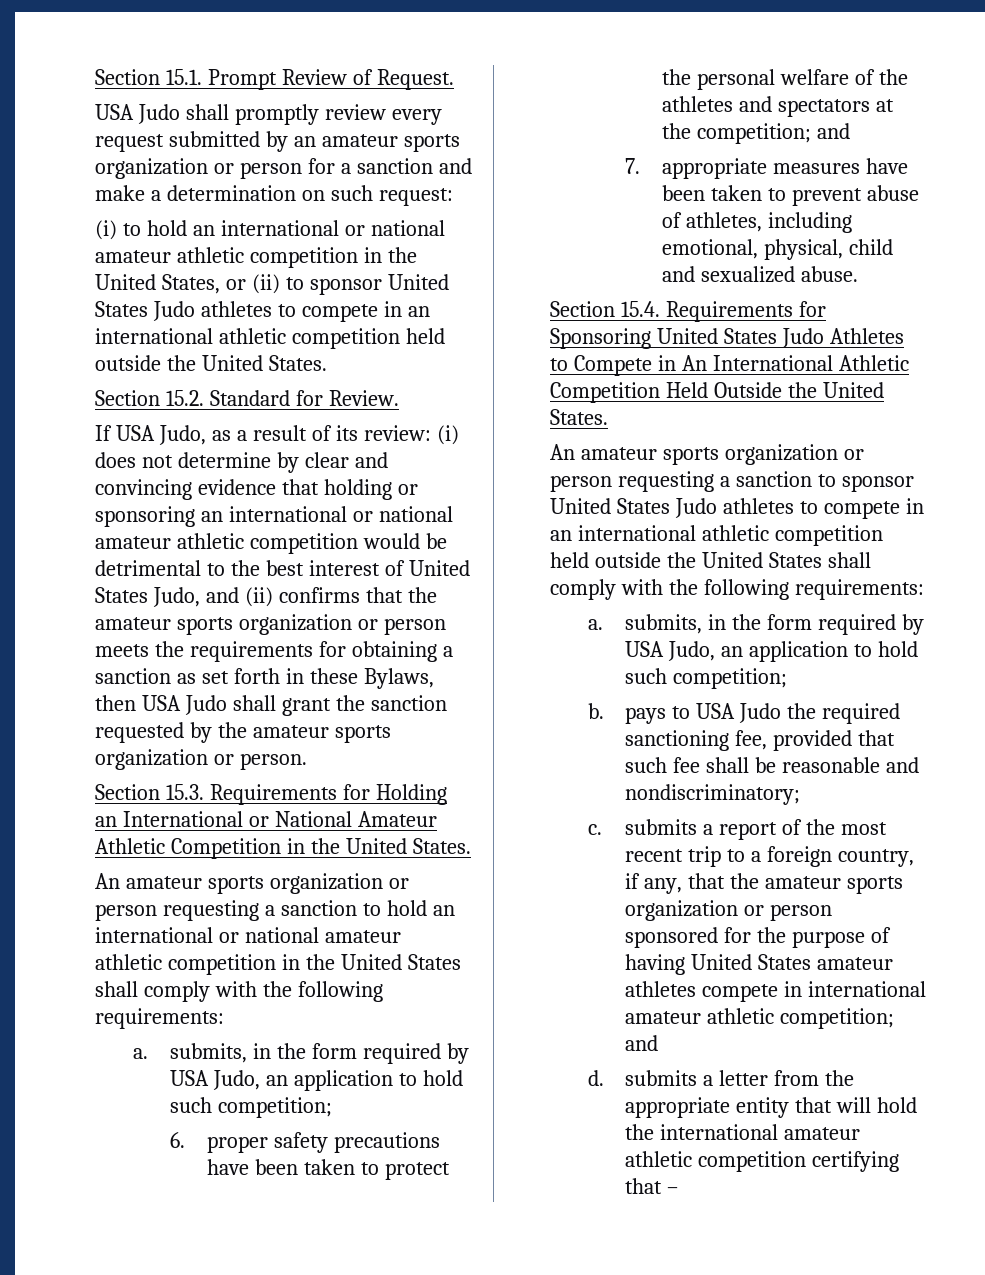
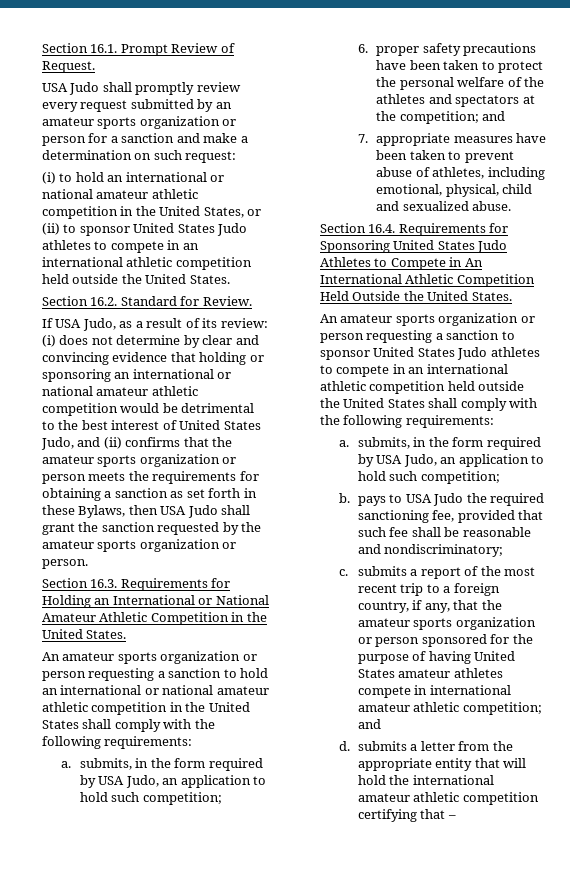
- Section 15.1. Prompt Review of Request.
+ Section 16.1. Prompt Review of Request.
- Section 15.2. Standard for Review.
+ Section 16.2. Standard for Review.
- Section 15.3. Requirements for Holding an International or National Amateur Athletic Competition in the United States.
+ Section 16.3. Requirements for Holding an International or National Amateur Athletic Competition in the United States.
- Section 15.4. Requirements for Sponsoring United States Judo Athletes to Compete in An International Athletic Competition Held Outside the United States.
+ Section 16.4. Requirements for Sponsoring United States Judo Athletes to Compete in An International Athletic Competition Held Outside the United States.

